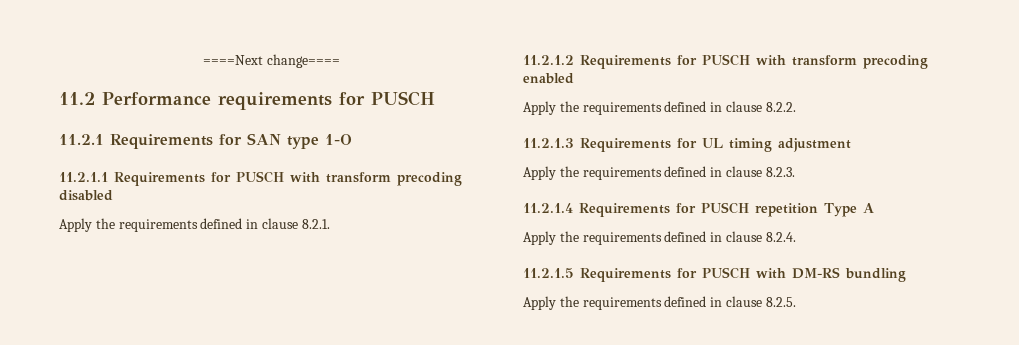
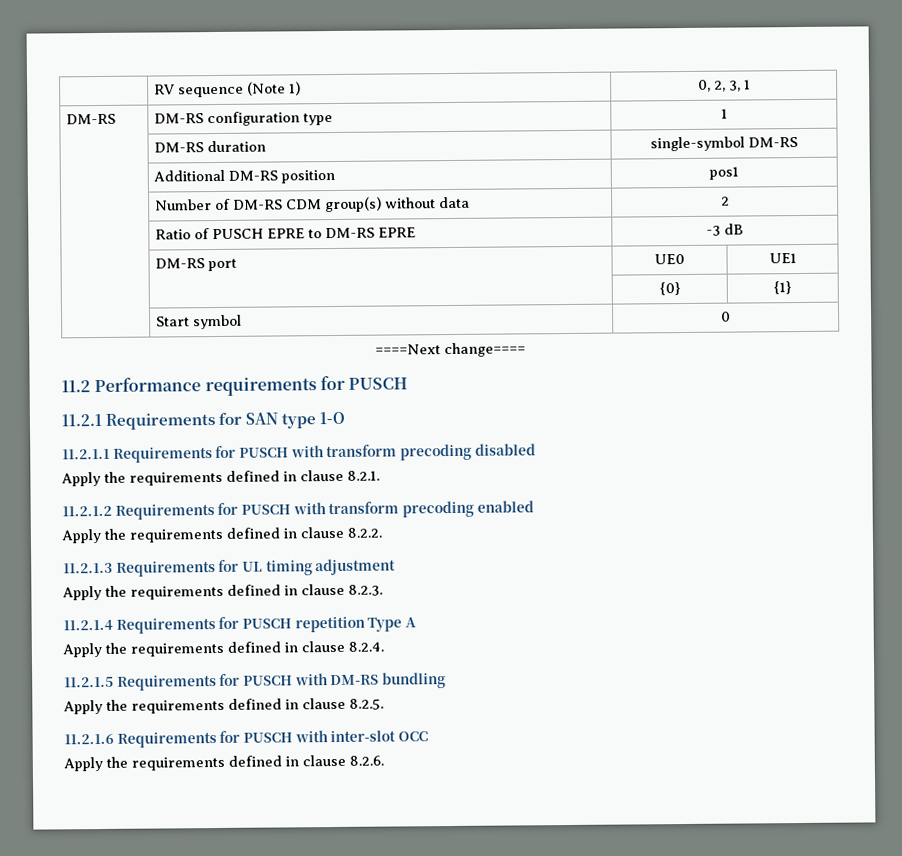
+ | RV sequence (Note 1) | 0, 2, 3, 1
+ DM-RS | DM-RS configuration type | 1
+ | DM-RS duration | single-symbol DM-RS
+ | Additional DM-RS position | pos1
+ | Number of DM-RS CDM group(s) without data | 2
+ | Ratio of PUSCH EPRE to DM-RS EPRE | -3 dB
+ | DM-RS port | UE0 | UE1
+ | | {0} | {1}
+ | Start symbol | 0
+ 11.2.1.6 Requirements for PUSCH with inter-slot OCC
+ Apply the requirements defined in clause 8.2.6.

